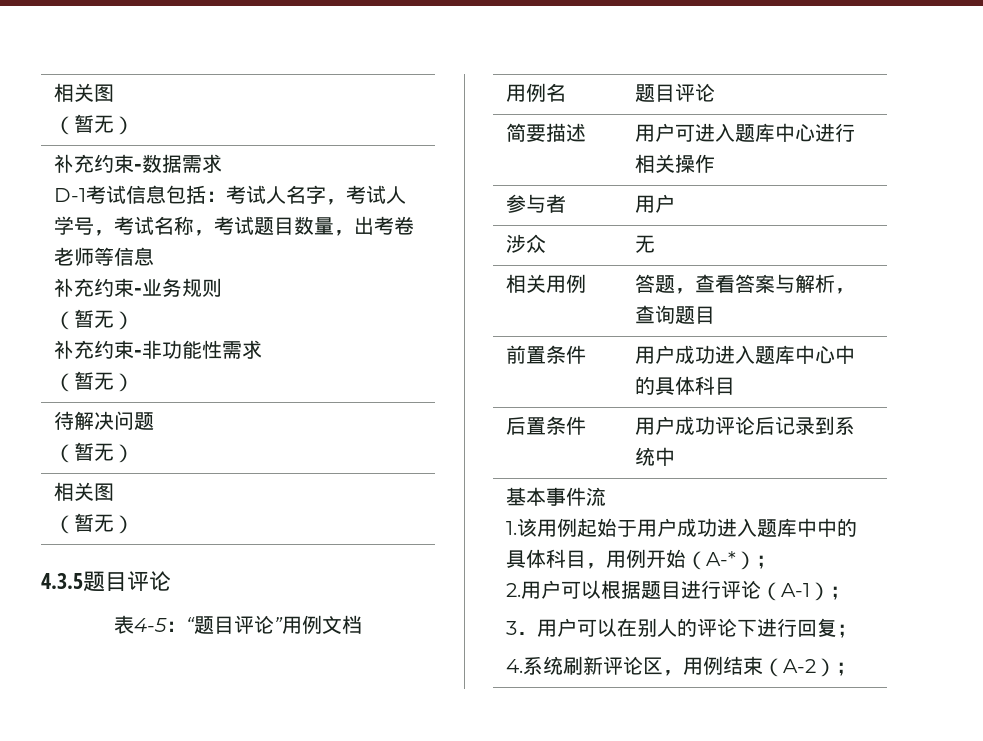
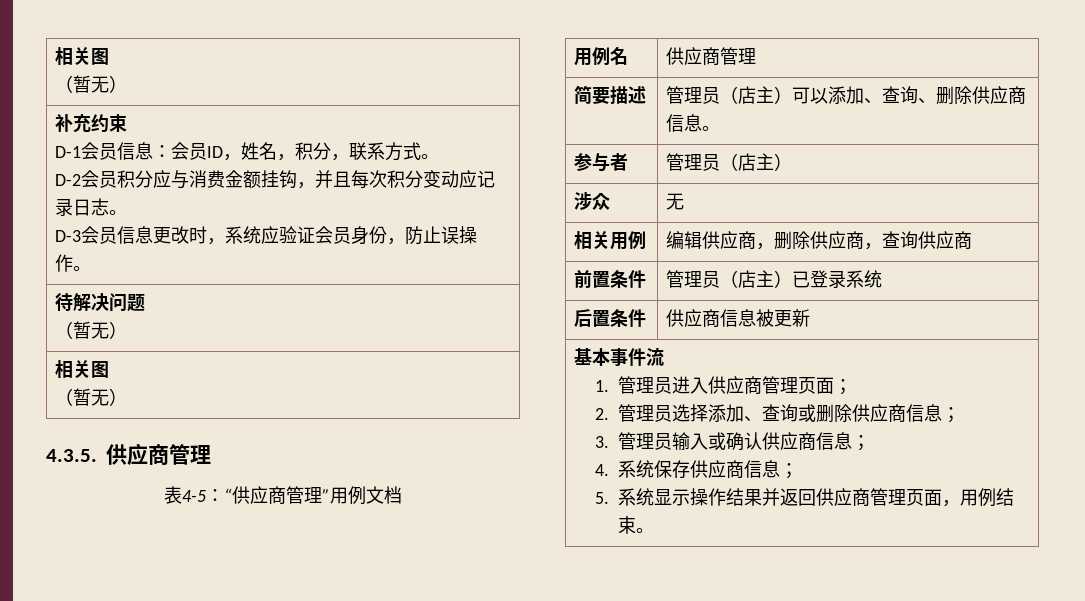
- 补充约束-数据需求
- D-1考试信息包括：考试人名字，考试人学号，考试名称，考试题目数量，出考卷老师等信息
- 补充约束-业务规则
- （暂无）
- 补充约束-非功能性需求
- （暂无）
+ 补充约束
+ D-1会员信息：会员ID，姓名，积分，联系方式。
+ D-2会员积分应与消费金额挂钩，并且每次积分变动应记录日志。
+ D-3会员信息更改时，系统应验证会员身份，防止误操作。
- 4.3.5题目评论
+ 4.3.5.供应商管理
- 表4-5：“题目评论”用例文档
+ 表4-5：“供应商管理”用例文档
- 用例名 | 题目评论
+ 用例名 | 供应商管理
- 简要描述 | 用户可进入题库中心进行相关操作
- 参与者 | 用户
+ 简要描述 | 管理员（店主）可以添加、查询、删除供应商信息。
+ 参与者 | 管理员（店主）
  涉众 | 无
- 相关用例 | 答题，查看答案与解析，查询题目
- 前置条件 | 用户成功进入题库中心中的具体科目
- 后置条件 | 用户成功评论后记录到系统中
+ 相关用例 | 编辑供应商，删除供应商，查询供应商
+ 前置条件 | 管理员（店主）已登录系统
+ 后置条件 | 供应商信息被更新
  基本事件流
- 1.该用例起始于用户成功进入题库中中的具体科目，用例开始（A-*）；
- 2.用户可以根据题目进行评论（A-1）；
- 3．用户可以在别人的评论下进行回复；
- 4.系统刷新评论区，用例结束（A-2）；
+ 1.管理员进入供应商管理页面；
+ 2.管理员选择添加、查询或删除供应商信息；
+ 3.管理员输入或确认供应商信息；
+ 4.系统保存供应商信息；
+ 5.系统显示操作结果并返回供应商管理页面，用例结束。

